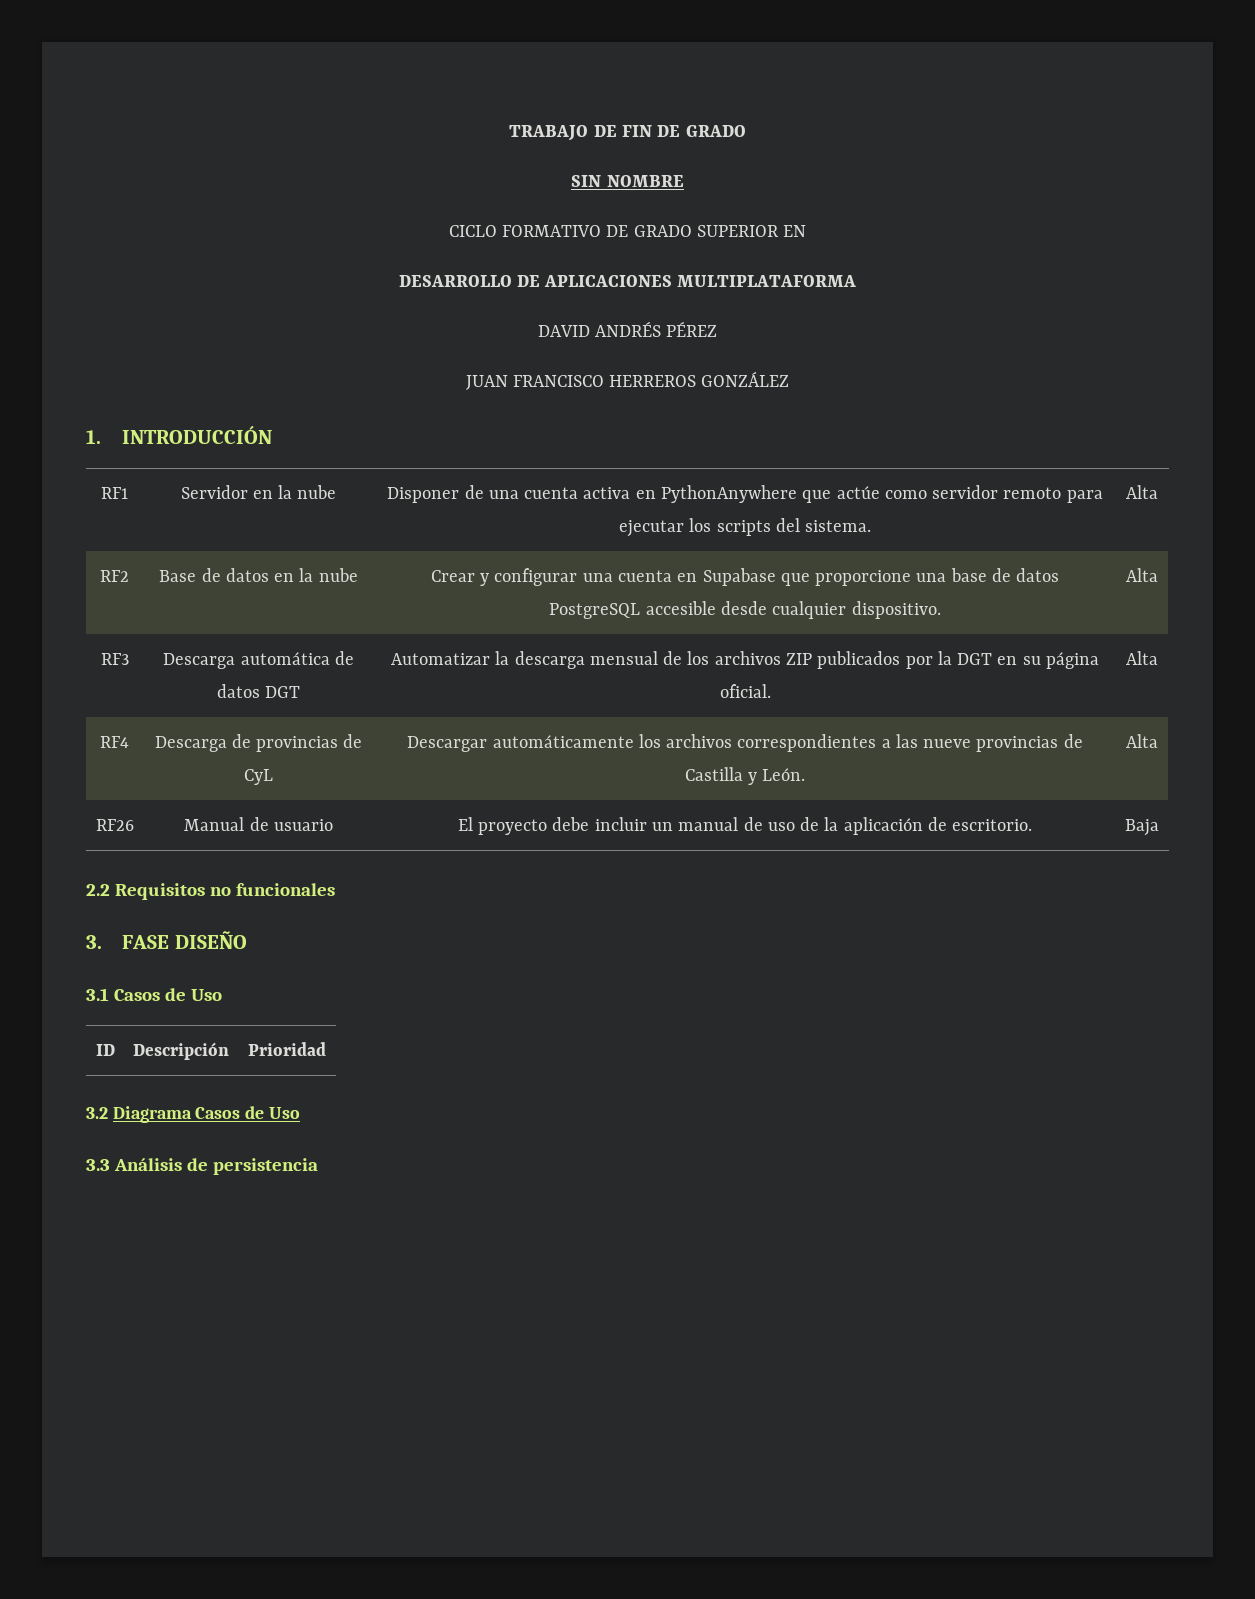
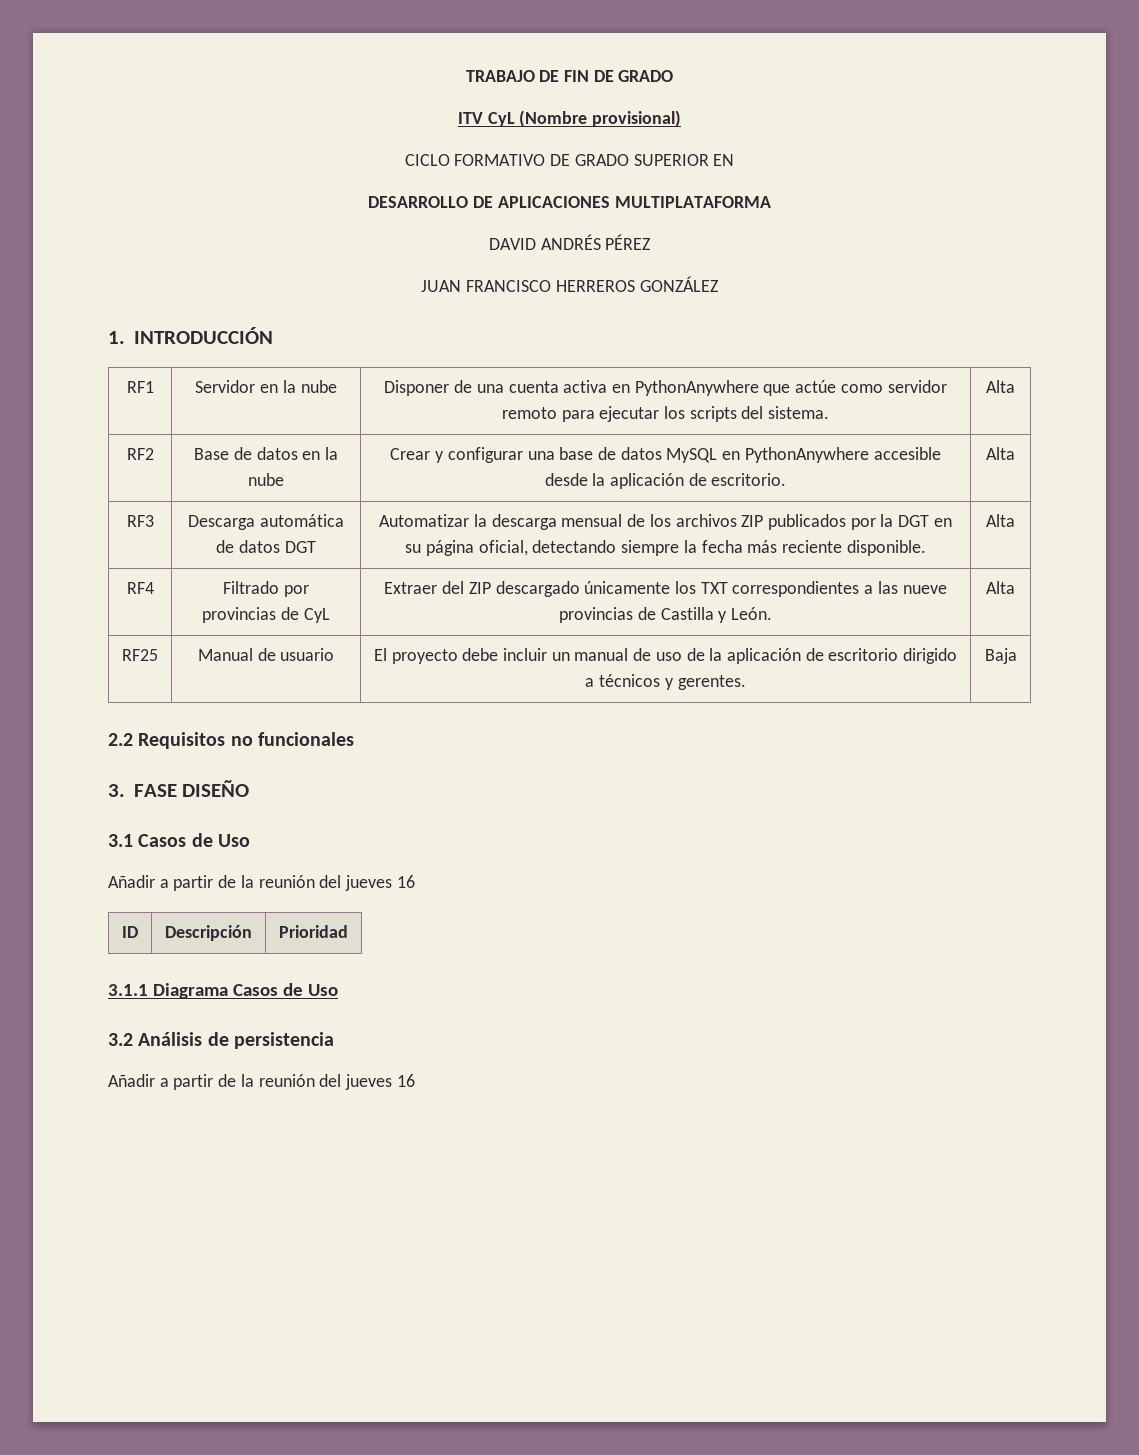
- SIN NOMBRE
+ ITV CyL (Nombre provisional)
- RF2 | Base de datos en la nube | Crear y configurar una cuenta en Supabase que proporcione una base de datos PostgreSQL accesible desde cualquier dispositivo. | Alta
+ RF2 | Base de datos en la nube | Crear y configurar una base de datos MySQL en PythonAnywhere accesible desde la aplicación de escritorio. | Alta
- RF3 | Descarga automática de datos DGT | Automatizar la descarga mensual de los archivos ZIP publicados por la DGT en su página oficial. | Alta
+ RF3 | Descarga automática de datos DGT | Automatizar la descarga mensual de los archivos ZIP publicados por la DGT en su página oficial, detectando siempre la fecha más reciente disponible. | Alta
- RF4 | Descarga de provincias de CyL | Descargar automáticamente los archivos correspondientes a las nueve provincias de Castilla y León. | Alta
+ RF4 | Filtrado por provincias de CyL | Extraer del ZIP descargado únicamente los TXT correspondientes a las nueve provincias de Castilla y León. | Alta
- RF26 | Manual de usuario | El proyecto debe incluir un manual de uso de la aplicación de escritorio. | Baja
+ RF25 | Manual de usuario | El proyecto debe incluir un manual de uso de la aplicación de escritorio dirigido a técnicos y gerentes. | Baja
  3.1 Casos de Uso
+ Añadir a partir de la reunión del jueves 16
- 3.2 Diagrama Casos de Uso
+ 3.1.1 Diagrama Casos de Uso
- 3.3 Análisis de persistencia
+ 3.2 Análisis de persistencia
+ Añadir a partir de la reunión del jueves 16

